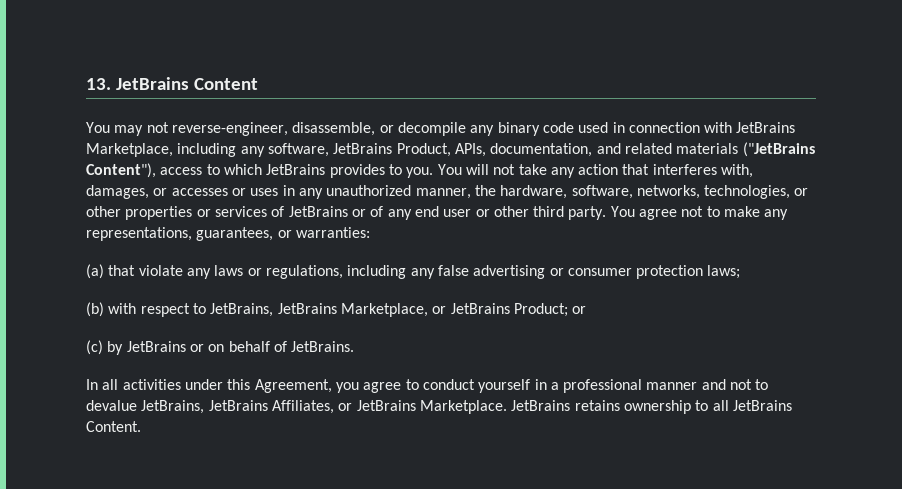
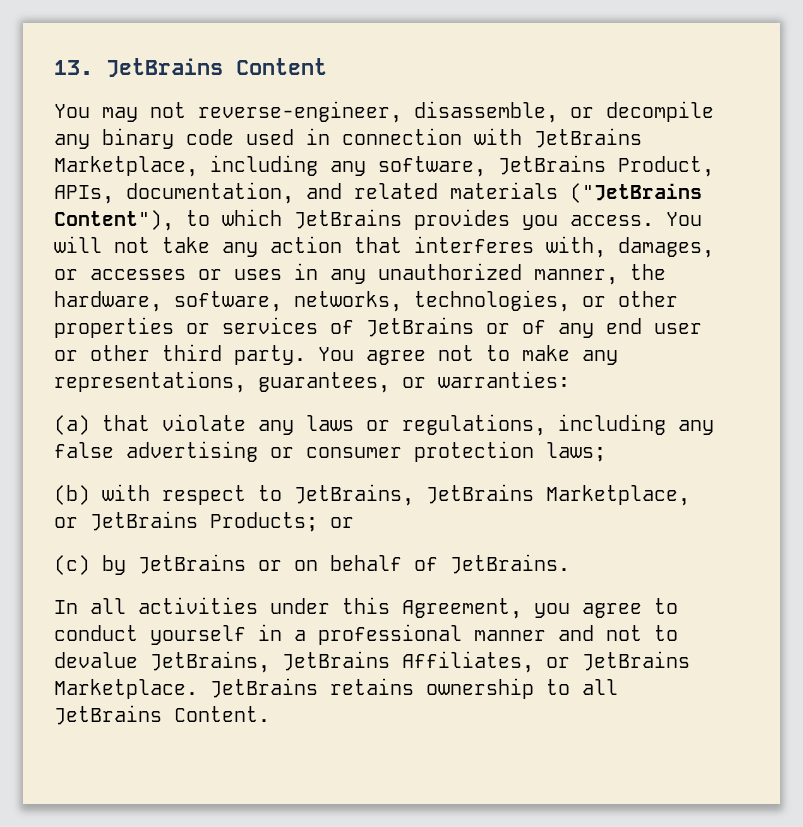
- You may not reverse-engineer, disassemble, or decompile any binary code used in connection with JetBrains Marketplace, including any software, JetBrains Product, APIs, documentation, and related materials ("JetBrains Content"), access to which JetBrains provides to you.
+ You may not reverse-engineer, disassemble, or decompile any binary code used in connection with JetBrains Marketplace, including any software, JetBrains Product, APIs, documentation, and related materials ("JetBrains Content"), to which JetBrains provides you access.
- (b) with respect to JetBrains, JetBrains Marketplace, or JetBrains Product; or
+ (b) with respect to JetBrains, JetBrains Marketplace, or JetBrains Products; or

